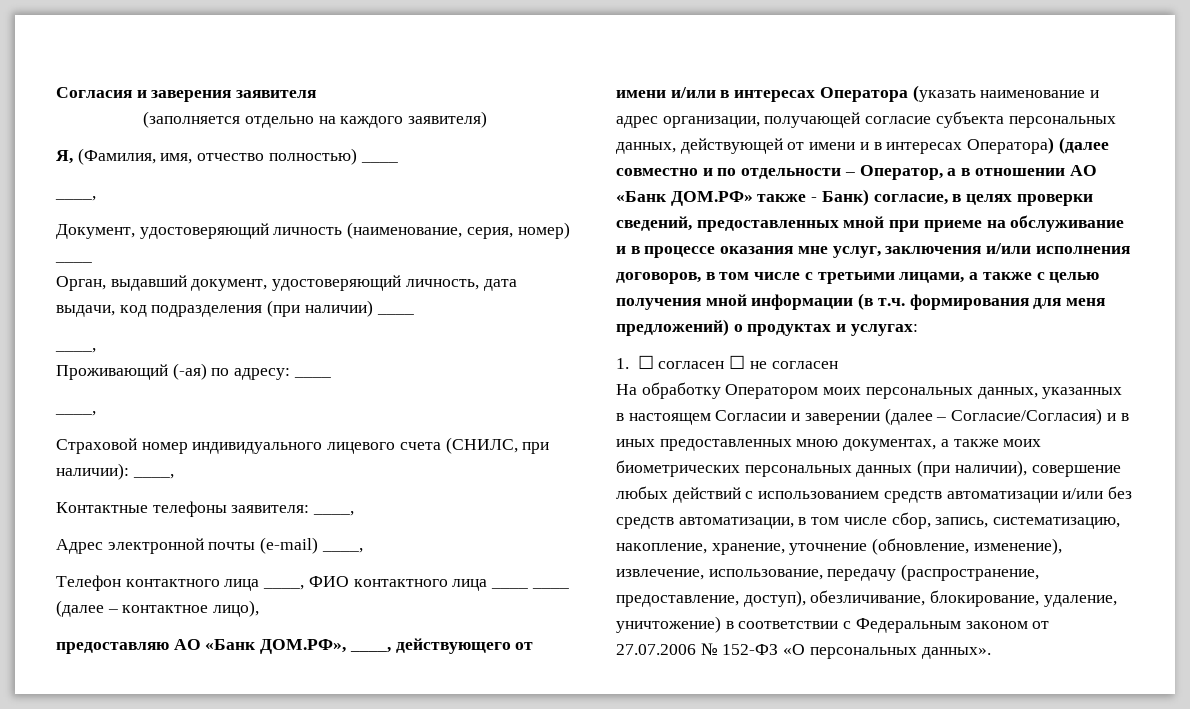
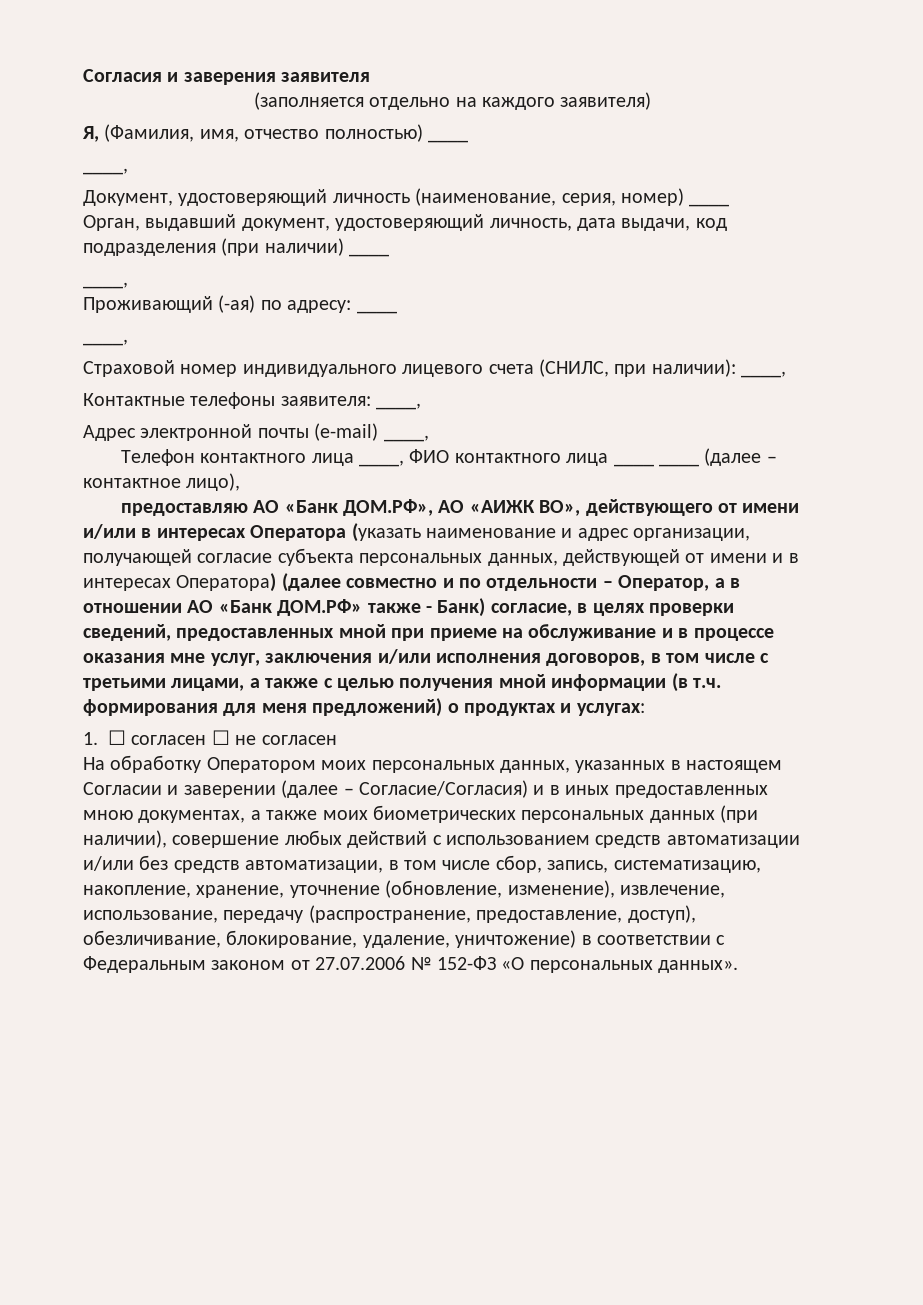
- предоставляю АО «Банк ДОМ.РФ», ____, действующего от имени и/или в интересах Оператора (указать наименование и адрес организации, получающей согласие субъекта персональных данных, действующей от имени и в интересах Оператора) (далее совместно и по отдельности – Оператор, а в отношении АО «Банк ДОМ.РФ» также - Банк) согласие, в целях проверки сведений, предоставленных мной при приеме на обслуживание и в процессе оказания мне услуг, заключения и/или исполнения договоров, в том числе с третьими лицами, а также с целью получения мной информации (в т.ч. формирования для меня предложений) о продуктах и услугах:
+ предоставляю АО «Банк ДОМ.РФ», АО «АИЖК ВО», действующего от имени и/или в интересах Оператора (указать наименование и адрес организации, получающей согласие субъекта персональных данных, действующей от имени и в интересах Оператора) (далее совместно и по отдельности – Оператор, а в отношении АО «Банк ДОМ.РФ» также - Банк) согласие, в целях проверки сведений, предоставленных мной при приеме на обслуживание и в процессе оказания мне услуг, заключения и/или исполнения договоров, в том числе с третьими лицами, а также с целью получения мной информации (в т.ч. формирования для меня предложений) о продуктах и услугах:

